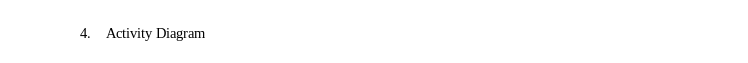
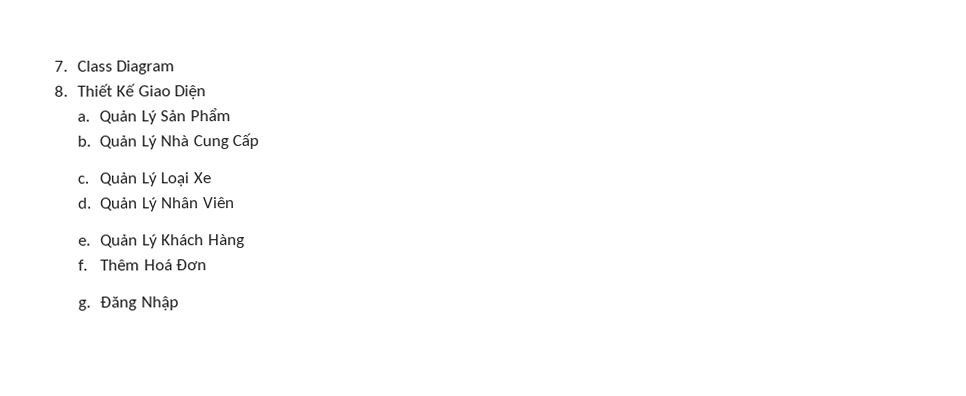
- 4. Activity Diagram
+ 7. Class Diagram
+ 8. Thiết Kế Giao Diện
+ a. Quản Lý Sản Phẩm
+ b. Quản Lý Nhà Cung Cấp
+ c. Quản Lý Loại Xe
+ d. Quản Lý Nhân Viên
+ e. Quản Lý Khách Hàng
+ f. Thêm Hoá Đơn
+ g. Đăng Nhập

